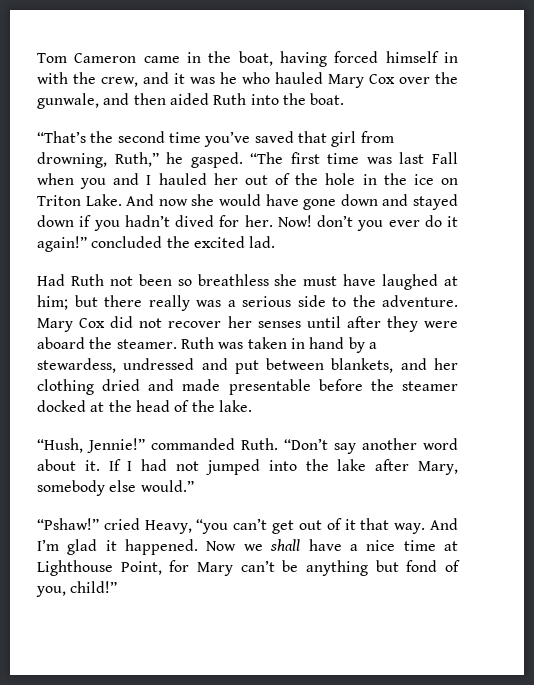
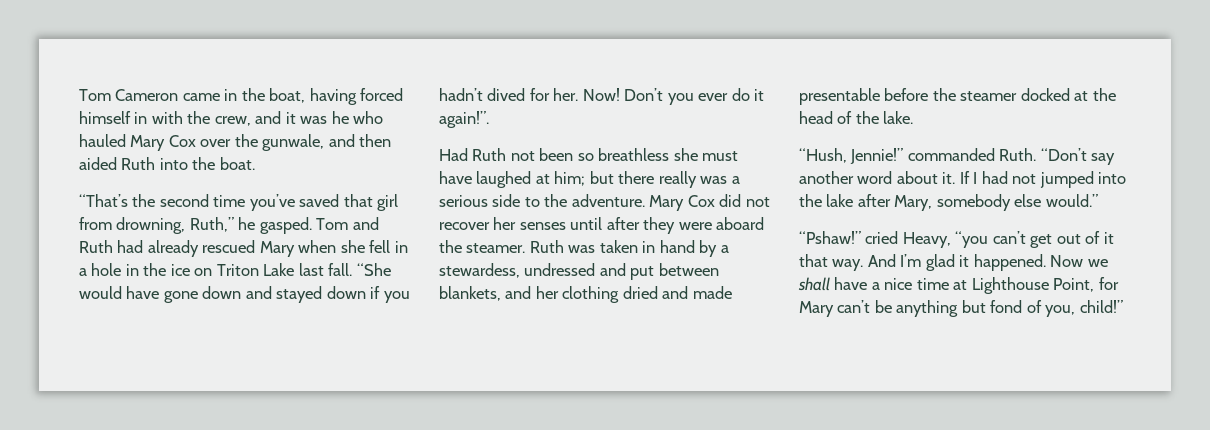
- “The first time was last Fall when you and I hauled her out of the hole in the ice on Triton Lake. And now she would have gone down and stayed down if you hadn’t dived for her.
+ Tom and Ruth had already rescued Mary when she fell in a hole in the ice on Triton Lake last fall. “She would have gone down and stayed down if you hadn’t dived for her.
- Now! don’t you ever do it again!” concluded the excited lad.
+ Now! Don’t you ever do it again!”.

